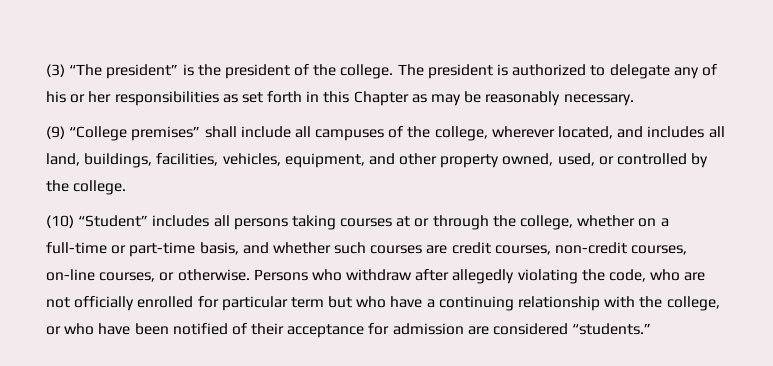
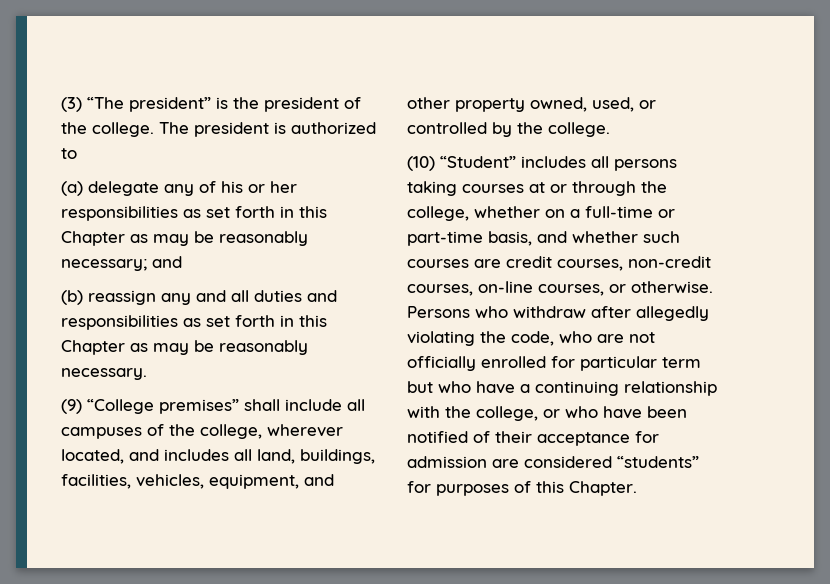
- The president is authorized to delegate any of his or her responsibilities as set forth in this Chapter as may be reasonably necessary.
+ The president is authorized to
+ (a) delegate any of his or her responsibilities as set forth in this Chapter as may be reasonably necessary; and
+ (b) reassign any and all duties and responsibilities as set forth in this Chapter as may be reasonably necessary.
- Persons who withdraw after allegedly violating the code, who are not officially enrolled for particular term but who have a continuing relationship with the college, or who have been notified of their acceptance for admission are considered “students.”
+ Persons who withdraw after allegedly violating the code, who are not officially enrolled for particular term but who have a continuing relationship with the college, or who have been notified of their acceptance for admission are considered “students” for purposes of this Chapter.

